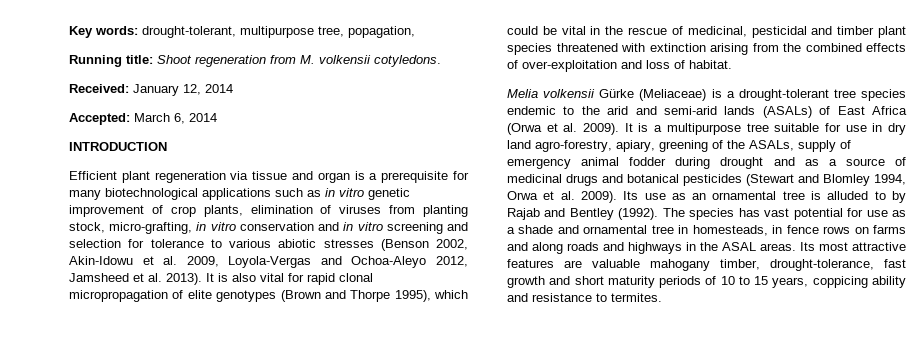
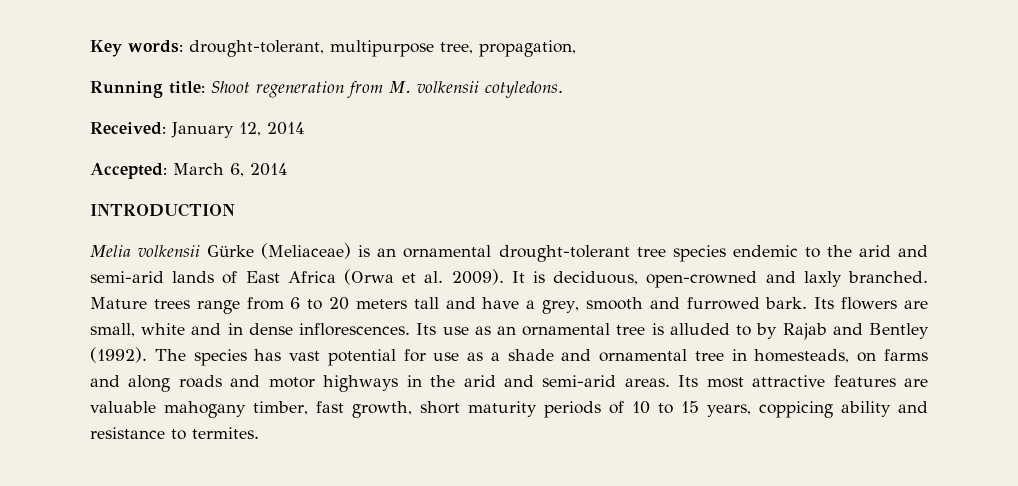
- Key words: drought-tolerant, multipurpose tree, popagation,
+ Key words: drought-tolerant, multipurpose tree, propagation,
- Efficient plant regeneration via tissue and organ is a prerequisite for many biotechnological applications such as in vitro genetic improvement of crop plants, elimination of viruses from planting stock, micro-grafting, in vitro conservation and in vitro screening and selection for tolerance to various abiotic stresses (Benson 2002, Akin-Idowu et al. 2009, Loyola-Vergas and Ochoa-Aleyo 2012, Jamsheed et al. 2013). It is also vital for rapid clonal micropropagation of elite genotypes (Brown and Thorpe 1995), which could be vital in the rescue of medicinal, pesticidal and timber plant species threatened with extinction arising from the combined effects of over-exploitation and loss of habitat.
- Melia volkensii Gürke (Meliaceae) is a drought-tolerant tree species endemic to the arid and semi-arid lands (ASALs) of East Africa (Orwa et al. 2009).
+ Melia volkensii Gürke (Meliaceae) is an ornamental drought-tolerant tree species endemic to the arid and semi-arid lands of East Africa (Orwa et al. 2009).
- It is a multipurpose tree suitable for use in dry land agro-forestry, apiary, greening of the ASALs, supply of emergency animal fodder during drought and as a source of medicinal drugs and botanical pesticides (Stewart and Blomley 1994, Orwa et al. 2009).
+ It is deciduous, open-crowned and laxly branched. Mature trees range from 6 to 20 meters tall and have a grey, smooth and furrowed bark. Its flowers are small, white and in dense inflorescences.
- The species has vast potential for use as a shade and ornamental tree in homesteads, in fence rows on farms and along roads and highways in the ASAL areas.
+ The species has vast potential for use as a shade and ornamental tree in homesteads, on farms and along roads and motor highways in the arid and semi-arid areas.
- Its most attractive features are valuable mahogany timber, drought-tolerance, fast growth and short maturity periods of 10 to 15 years, coppicing ability and resistance to termites.
+ Its most attractive features are valuable mahogany timber, fast growth, short maturity periods of 10 to 15 years, coppicing ability and resistance to termites.

